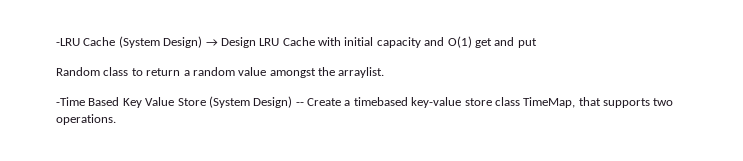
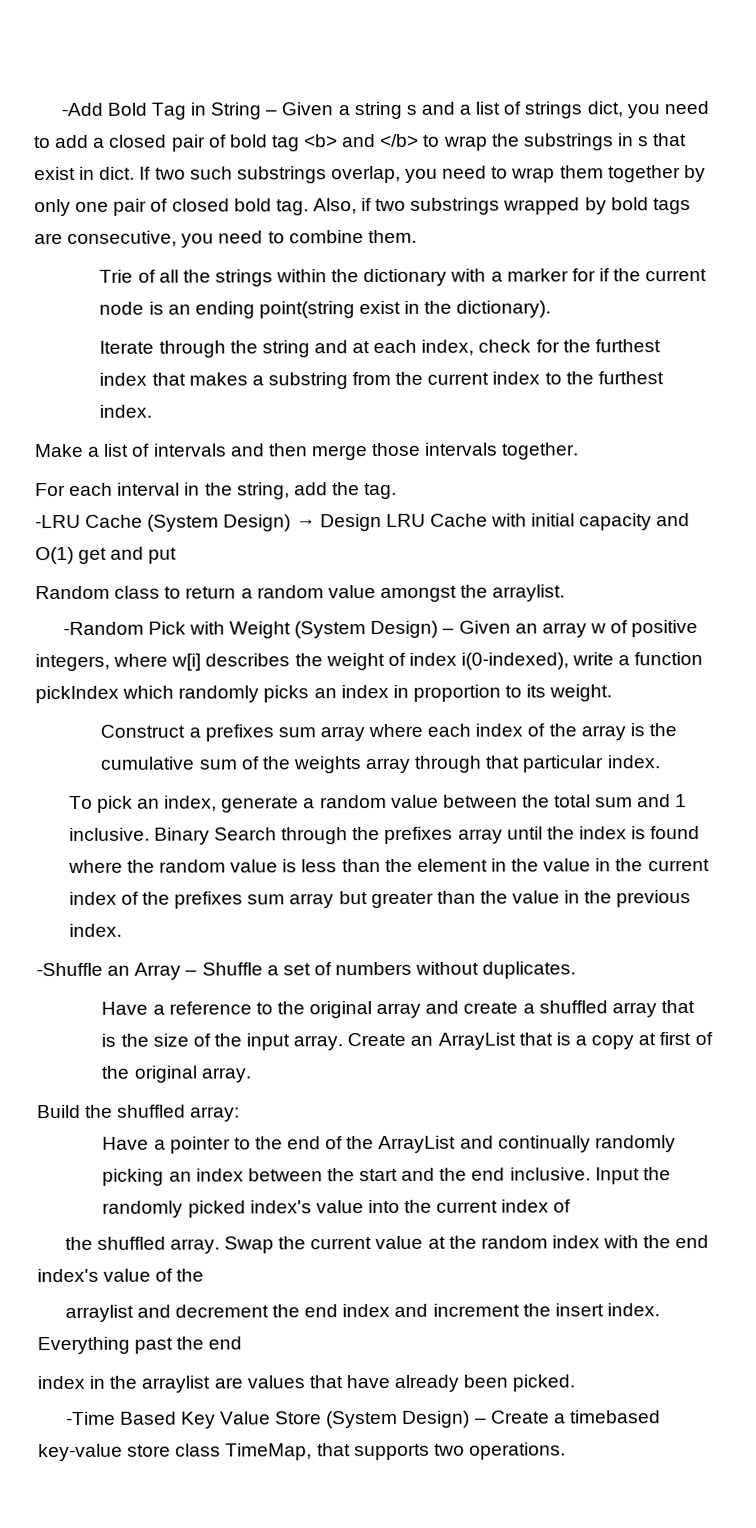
+ -Add Bold Tag in String – Given a string s and a list of strings dict, you need to add a closed pair of bold tag <b> and </b> to wrap the substrings in s that exist in dict. If two such substrings overlap, you need to wrap them together by only one pair of closed bold tag. Also, if two substrings wrapped by bold tags are consecutive, you need to combine them.
+ Trie of all the strings within the dictionary with a marker for if the current node is an ending point(string exist in the dictionary).
+ Iterate through the string and at each index, check for the furthest index that makes a substring from the current index to the furthest index.
+ Make a list of intervals and then merge those intervals together.
+ For each interval in the string, add the tag.
+ -Random Pick with Weight (System Design) – Given an array w of positive integers, where w[i] describes the weight of index i(0-indexed), write a function pickIndex which randomly picks an index in proportion to its weight.
+ Construct a prefixes sum array where each index of the array is the cumulative sum of the weights array through that particular index.
+ To pick an index, generate a random value between the total sum and 1 inclusive. Binary Search through the prefixes array until the index is found where the random value is less than the element in the value in the current index of the prefixes sum array but greater than the value in the previous index.
+ -Shuffle an Array – Shuffle a set of numbers without duplicates.
+ Have a reference to the original array and create a shuffled array that is the size of the input array. Create an ArrayList that is a copy at first of the original array.
+ Build the shuffled array:
+ Have a pointer to the end of the ArrayList and continually randomly picking an index between the start and the end inclusive. Input the randomly picked index's value into the current index of
+ the shuffled array. Swap the current value at the random index with the end index's value of the
+ arraylist and decrement the end index and increment the insert index. Everything past the end
+ index in the arraylist are values that have already been picked.
- -Time Based Key Value Store (System Design) -- Create a timebased key-value store class TimeMap, that supports two operations.
+ -Time Based Key Value Store (System Design) – Create a timebased key-value store class TimeMap, that supports two operations.

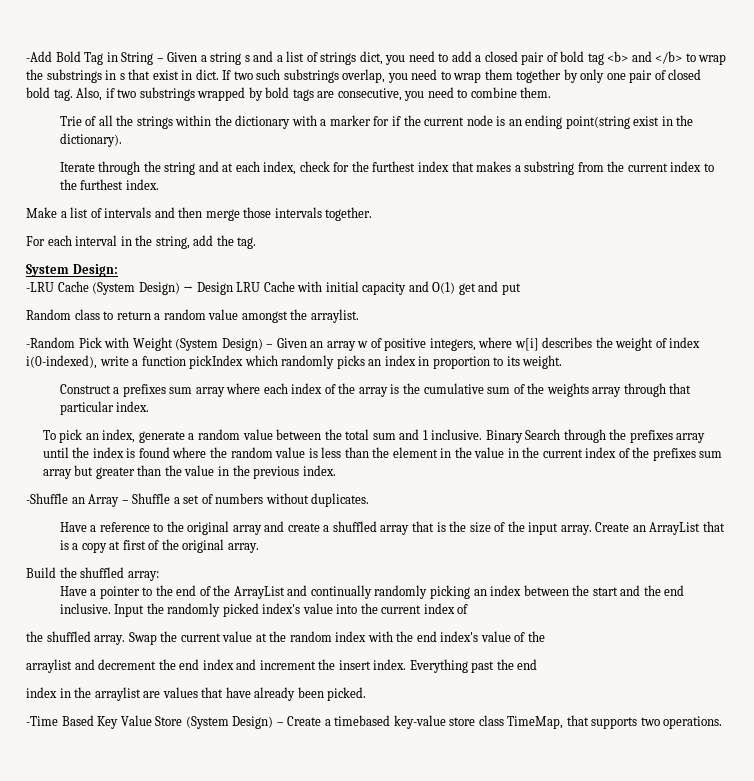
+ System Design:

